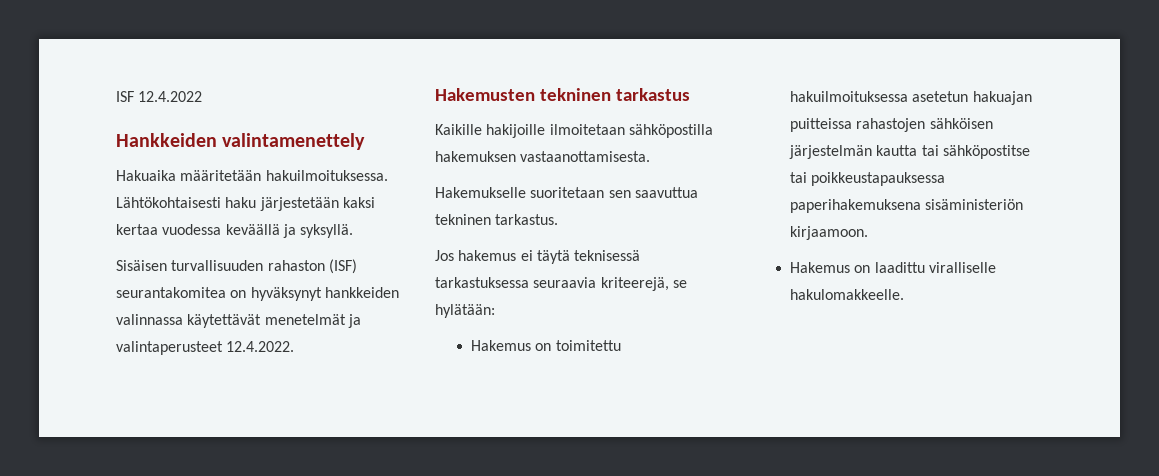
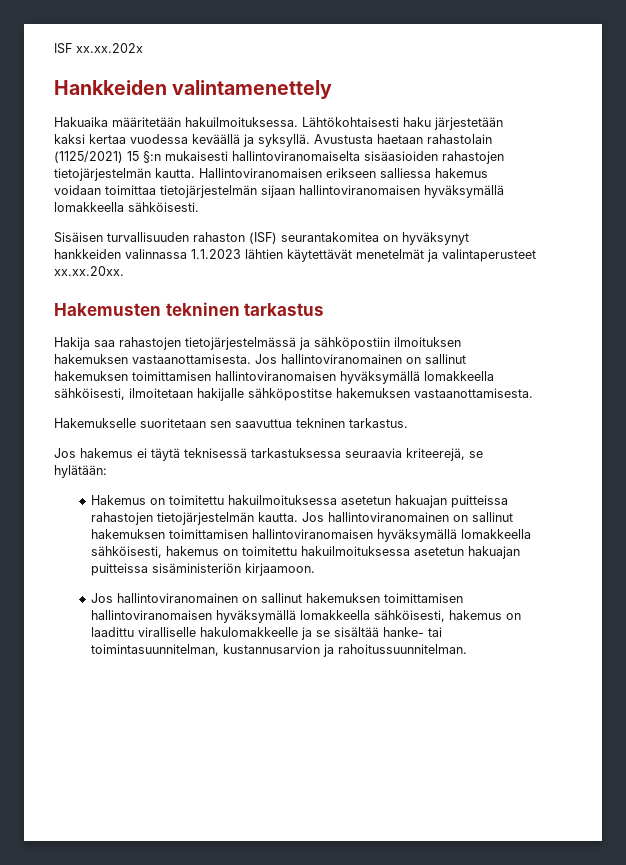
- ISF 12.4.2022
+ ISF xx.xx.202x
+ Avustusta haetaan rahastolain (1125/2021) 15 §:n mukaisesti hallintoviranomaiselta sisäasioiden rahastojen tietojärjestelmän kautta. Hallintoviranomaisen erikseen salliessa hakemus voidaan toimittaa tietojärjestelmän sijaan hallintoviranomaisen hyväksymällä lomakkeella sähköisesti.
- Sisäisen turvallisuuden rahaston (ISF) seurantakomitea on hyväksynyt hankkeiden valinnassa käytettävät menetelmät ja valintaperusteet 12.4.2022.
+ Sisäisen turvallisuuden rahaston (ISF) seurantakomitea on hyväksynyt hankkeiden valinnassa 1.1.2023 lähtien käytettävät menetelmät ja valintaperusteet xx.xx.20xx.
- Kaikille hakijoille ilmoitetaan sähköpostilla hakemuksen vastaanottamisesta.
+ Hakija saa rahastojen tietojärjestelmässä ja sähköpostiin ilmoituksen hakemuksen vastaanottamisesta. Jos hallintoviranomainen on sallinut hakemuksen toimittamisen hallintoviranomaisen hyväksymällä lomakkeella sähköisesti, ilmoitetaan hakijalle sähköpostitse hakemuksen vastaanottamisesta.
- Hakemus on toimitettu hakuilmoituksessa asetetun hakuajan puitteissa rahastojen sähköisen järjestelmän kautta tai sähköpostitse tai poikkeustapauksessa paperihakemuksena sisäministeriön kirjaamoon.
- Hakemus on laadittu viralliselle hakulomakkeelle.
+ Hakemus on toimitettu hakuilmoituksessa asetetun hakuajan puitteissa rahastojen tietojärjestelmän kautta. Jos hallintoviranomainen on sallinut hakemuksen toimittamisen hallintoviranomaisen hyväksymällä lomakkeella sähköisesti, hakemus on toimitettu hakuilmoituksessa asetetun hakuajan puitteissa sisäministeriön kirjaamoon.
+ Jos hallintoviranomainen on sallinut hakemuksen toimittamisen hallintoviranomaisen hyväksymällä lomakkeella sähköisesti, hakemus on laadittu viralliselle hakulomakkeelle ja se sisältää hanke- tai toimintasuunnitelman, kustannusarvion ja rahoitussuunnitelman.

